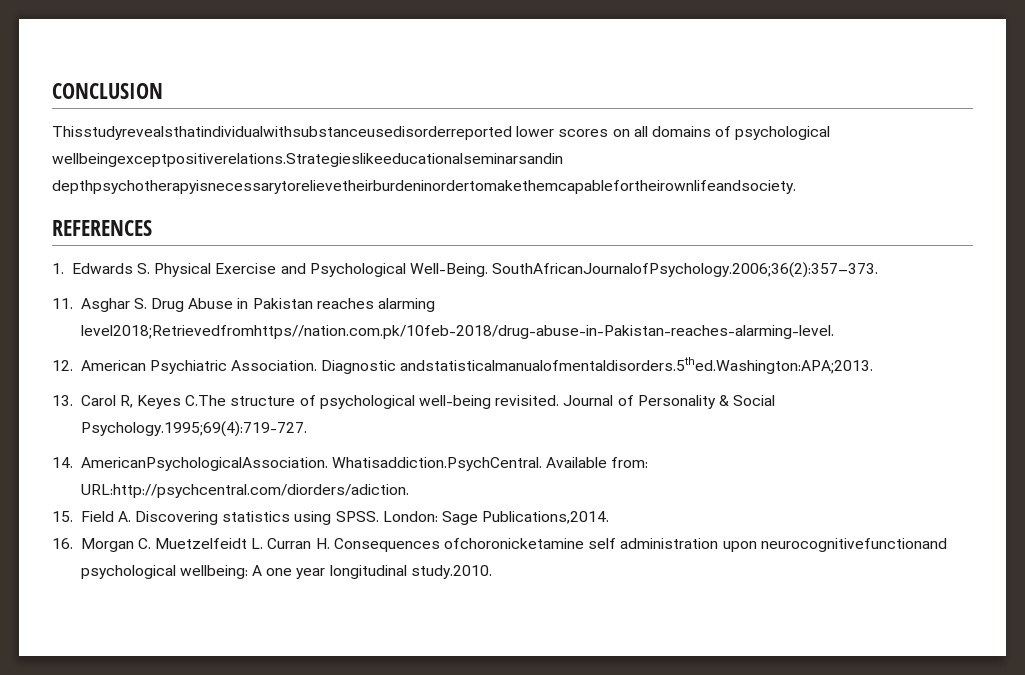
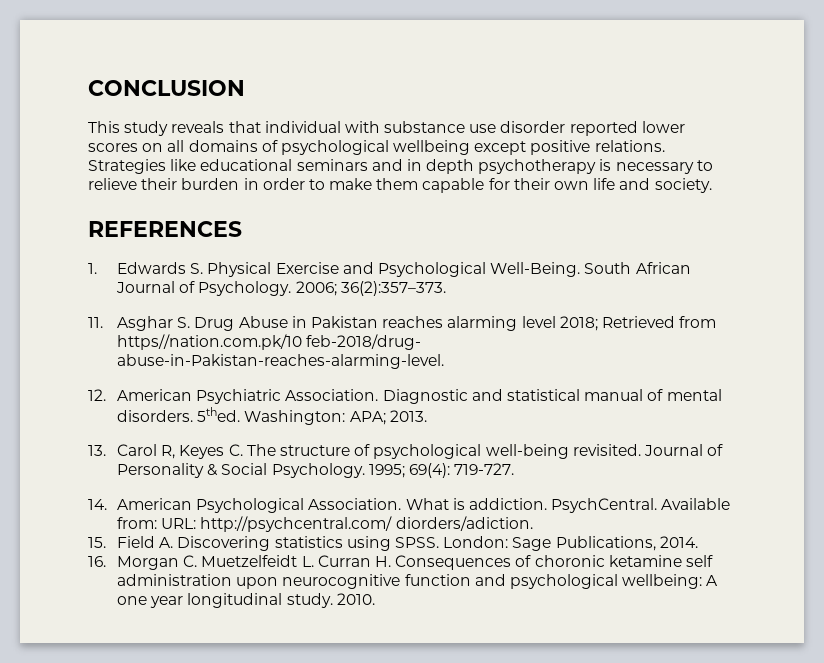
- Thisstudyrevealsthatindividualwithsubstanceusedisorderreported lower scores on all domains of psychological wellbeingexceptpositiverelations.Strategieslikeeducationalseminarsandin depthpsychotherapyisnecessarytorelievetheirburdeninordertomakethemcapablefortheirownlifeandsociety.
+ This study reveals that individual with substance use disorder reported lower scores on all domains of psychological wellbeing except positive relations. Strategies like educational seminars and in depth psychotherapy is necessary to relieve their burden in order to make them capable for their own life and society.
- SouthAfricanJournalofPsychology.2006;36(2):357–373.
+ South African Journal of Psychology. 2006; 36(2):357–373.
- 11. Asghar S. Drug Abuse in Pakistan reaches alarming level2018;Retrievedfromhttps//nation.com.pk/10feb-2018/drug-abuse-in-Pakistan-reaches-alarming-level.
+ 11. Asghar S. Drug Abuse in Pakistan reaches alarming level 2018; Retrieved from https//nation.com.pk/10 feb-2018/drug- abuse-in-Pakistan-reaches-alarming-level.
- Diagnostic andstatisticalmanualofmentaldisorders.5thed.Washington:APA;2013.
+ Diagnostic and statistical manual of mental disorders. 5thed. Washington: APA; 2013.
- 13. Carol R, Keyes C.The structure of psychological well-being revisited.
+ 13. Carol R, Keyes C. The structure of psychological well-being revisited.
- Journal of Personality & Social Psychology.1995;69(4):719-727.
- 14. AmericanPsychologicalAssociation. Whatisaddiction.PsychCentral. Available from: URL:http://psychcentral.com/diorders/adiction.
+ Journal of Personality & Social Psychology. 1995; 69(4): 719-727.
+ 14. American Psychological Association. What is addiction. PsychCentral. Available from: URL: http://psychcentral.com/ diorders/adiction.
- London: Sage Publications,2014.
+ London: Sage Publications, 2014.
- 16. Morgan C. Muetzelfeidt L. Curran H. Consequences ofchoronicketamine self administration upon neurocognitivefunctionand psychological wellbeing: A one year longitudinal study.2010.
+ 16. Morgan C. Muetzelfeidt L. Curran H. Consequences of choronic ketamine self administration upon neurocognitive function and psychological wellbeing: A one year longitudinal study. 2010.

